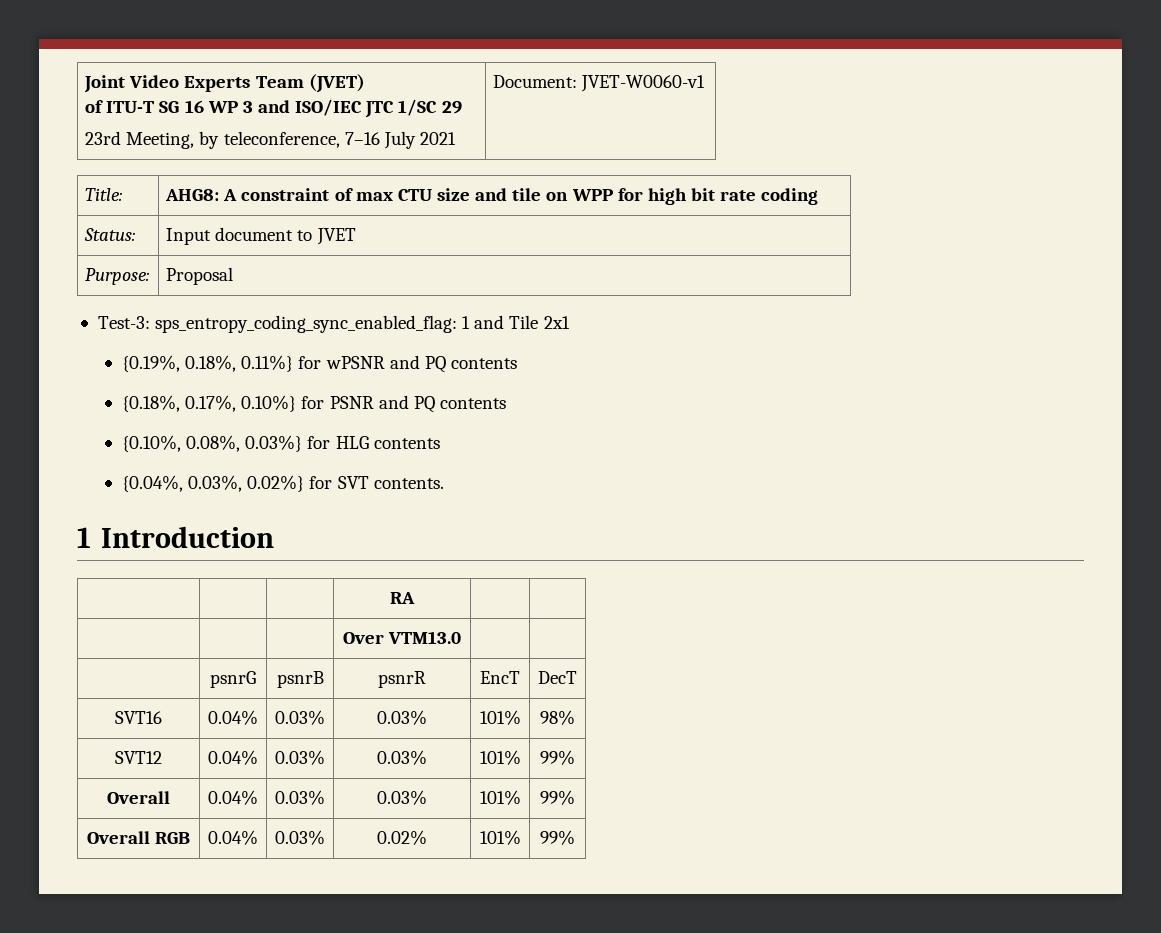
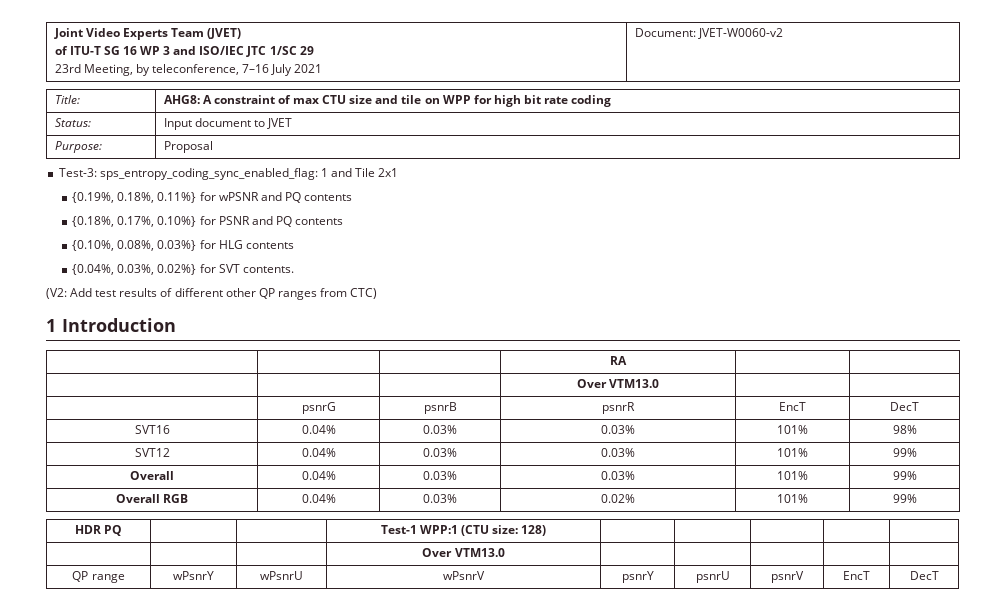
  Joint Video Experts Team (JVET)
  of ITU-T SG 16 WP 3 and ISO/IEC JTC 1/SC 29
- 23rd Meeting, by teleconference, 7–16 July 2021 | Document: JVET-W0060-v1
+ 23rd Meeting, by teleconference, 7–16 July 2021 | Document: JVET-W0060-v2
+ (V2: Add test results of different other QP ranges from CTC)
+ HDR PQ | | | Test-1 WPP:1 (CTU size: 128) | | | | |
+ | | | Over VTM13.0 | | | | |
+ QP range | wPsnrY | wPsnrU | wPsnrV | psnrY | psnrU | psnrV | EncT | DecT

